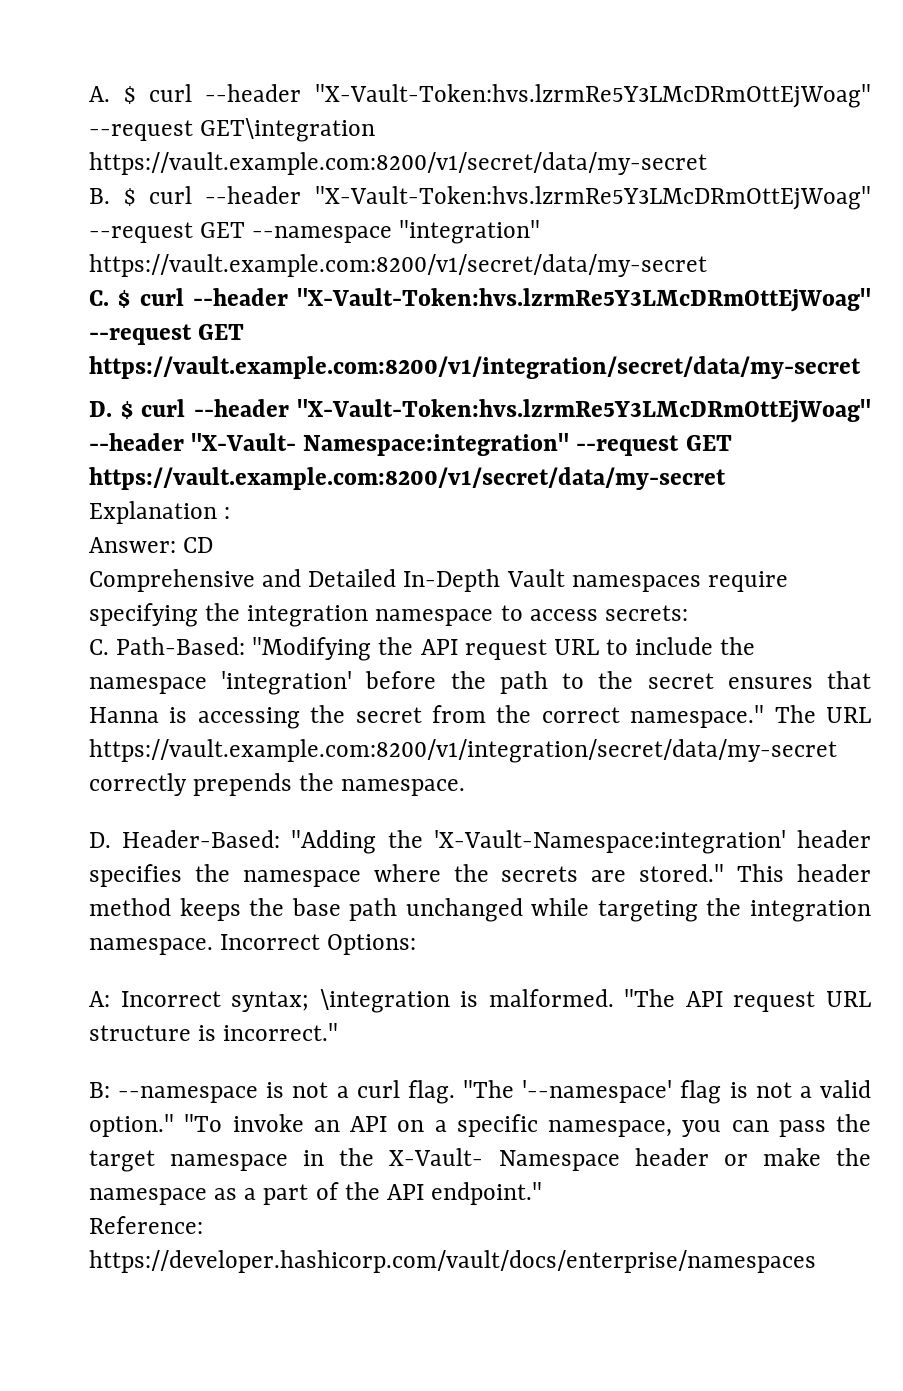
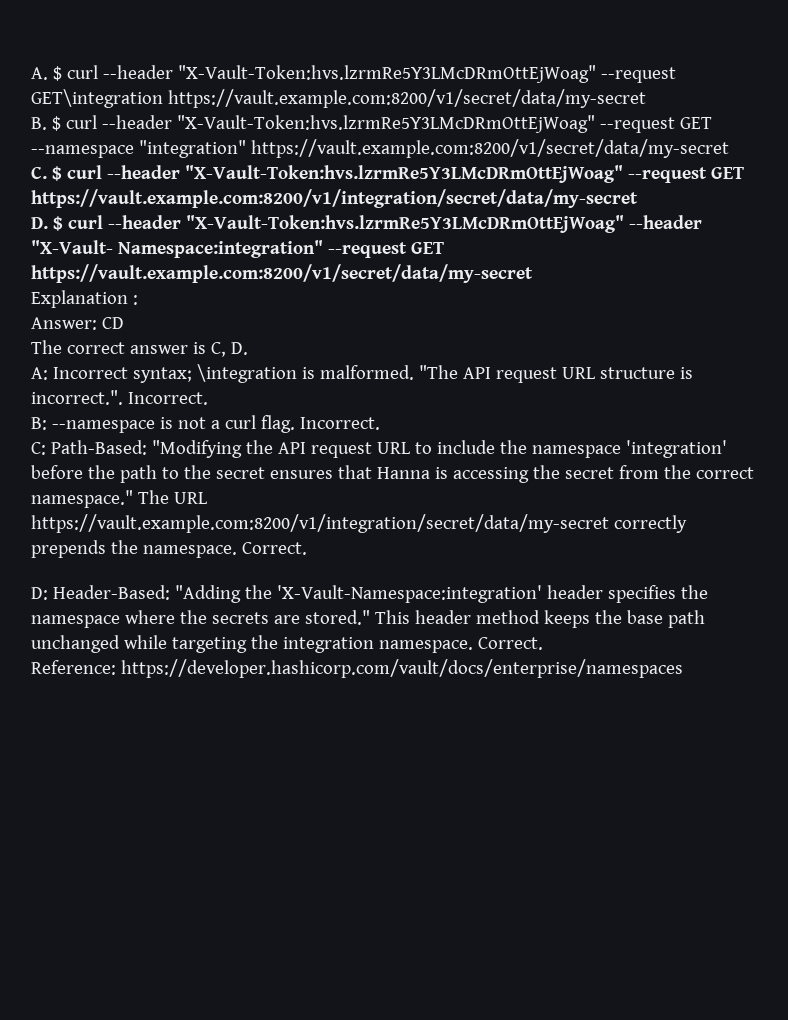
- Comprehensive and Detailed In-Depth Vault namespaces require specifying the integration namespace to access secrets:
- C. Path-Based: "Modifying the API request URL to include the namespace 'integration' before the path to the secret ensures that Hanna is accessing the secret from the correct namespace."
+ The correct answer is C, D.
+ A: Incorrect syntax; \integration is malformed. "The API request URL structure is incorrect.". Incorrect.
+ B: --namespace is not a curl flag. Incorrect.
+ C: Path-Based: "Modifying the API request URL to include the namespace 'integration' before the path to the secret ensures that Hanna is accessing the secret from the correct namespace."
- The URL https://vault.example.com:8200/v1/integration/secret/data/my-secret correctly prepends the namespace.
- D. Header-Based: "Adding the 'X-Vault-Namespace:integration' header specifies the namespace where the secrets are stored."
+ The URL https://vault.example.com:8200/v1/integration/secret/data/my-secret correctly prepends the namespace. Correct.
+ D: Header-Based: "Adding the 'X-Vault-Namespace:integration' header specifies the namespace where the secrets are stored."
- This header method keeps the base path unchanged while targeting the integration namespace. Incorrect Options:
- A: Incorrect syntax; \integration is malformed. "The API request URL structure is incorrect."
- B: --namespace is not a curl flag. "The '--namespace' flag is not a valid option." "To invoke an API on a specific namespace, you can pass the target namespace in the X-Vault- Namespace header or make the namespace as a part of the API endpoint."
+ This header method keeps the base path unchanged while targeting the integration namespace. Correct.

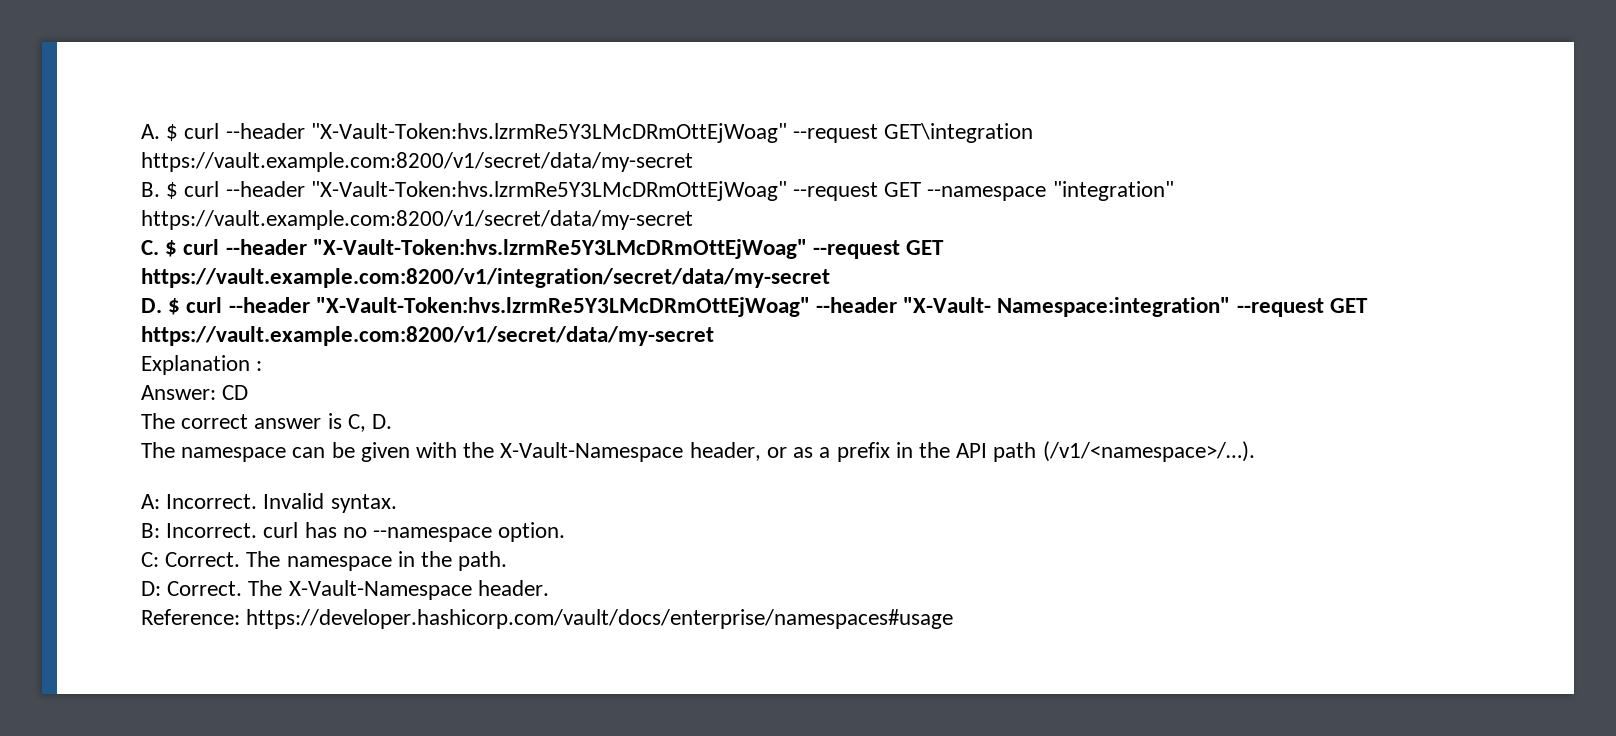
- A: Incorrect syntax; \integration is malformed. "The API request URL structure is incorrect.". Incorrect.
+ The namespace can be given with the X-Vault-Namespace header, or as a prefix in the API path (/v1/<namespace>/…).
+ A: Incorrect. Invalid syntax.
- B: --namespace is not a curl flag. Incorrect.
- C: Path-Based: "Modifying the API request URL to include the namespace 'integration' before the path to the secret ensures that Hanna is accessing the secret from the correct namespace." The URL https://vault.example.com:8200/v1/integration/secret/data/my-secret correctly prepends the namespace. Correct.
- D: Header-Based: "Adding the 'X-Vault-Namespace:integration' header specifies the namespace where the secrets are stored." This header method keeps the base path unchanged while targeting the integration namespace. Correct.
+ B: Incorrect. curl has no --namespace option.
+ C: Correct. The namespace in the path.
+ D: Correct. The X-Vault-Namespace header.
- Reference: https://developer.hashicorp.com/vault/docs/enterprise/namespaces
+ Reference: https://developer.hashicorp.com/vault/docs/enterprise/namespaces#usage

